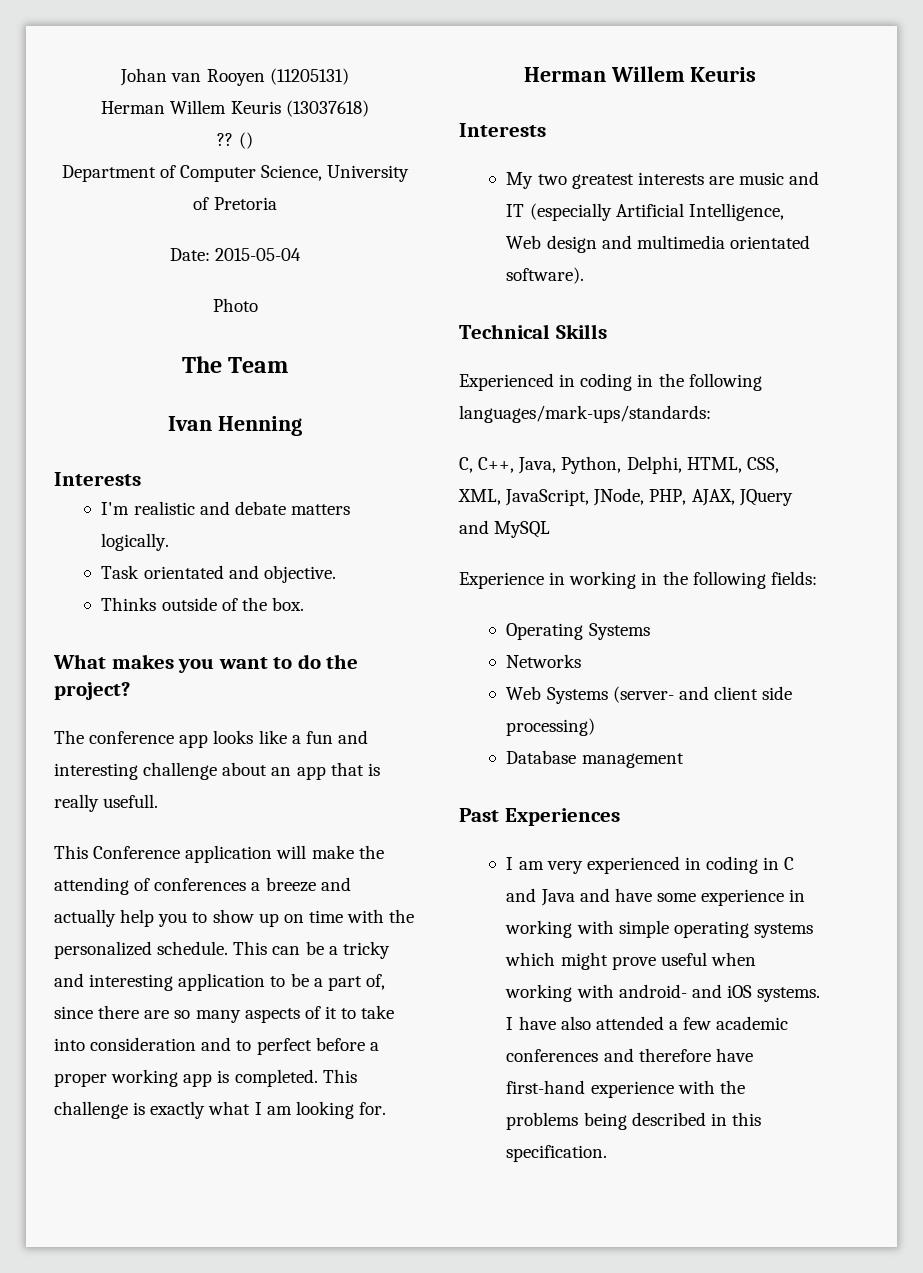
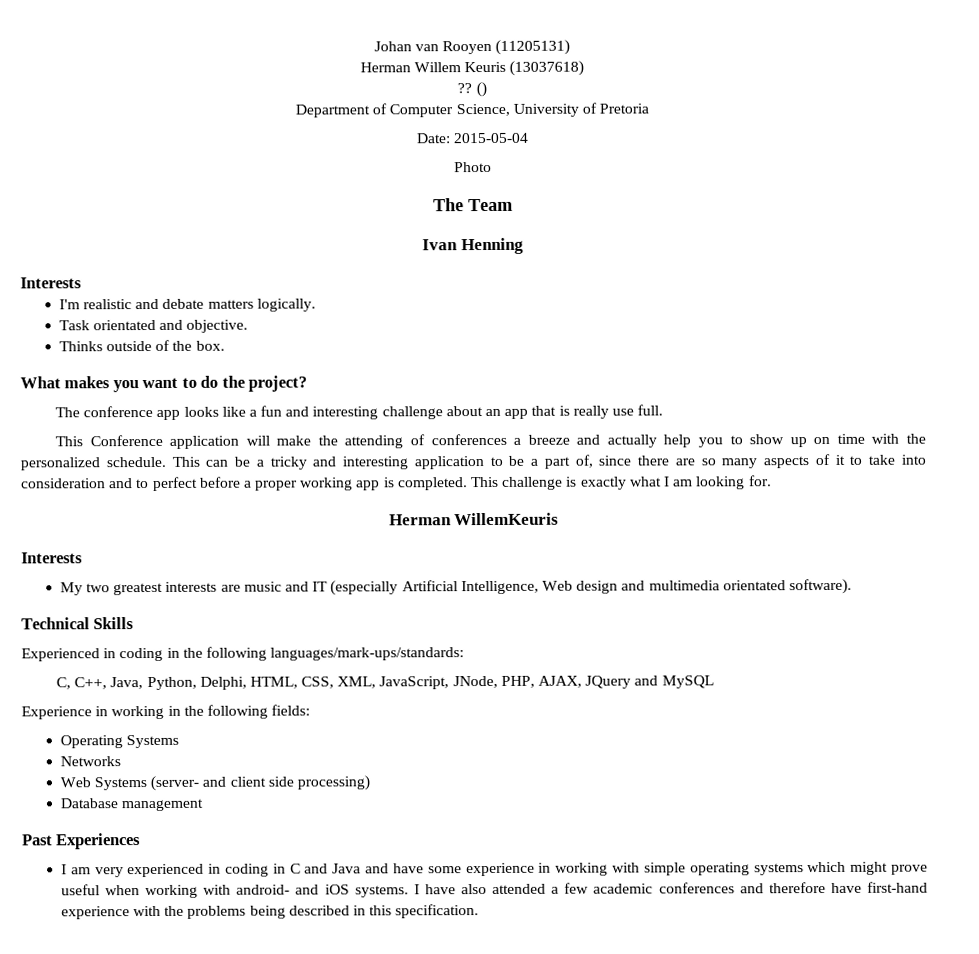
- The conference app looks like a fun and interesting challenge about an app that is really usefull.
+ The conference app looks like a fun and interesting challenge about an app that is really use full.
  This challenge is exactly what I am looking for.
- Herman Willem Keuris
+ Herman WillemKeuris

